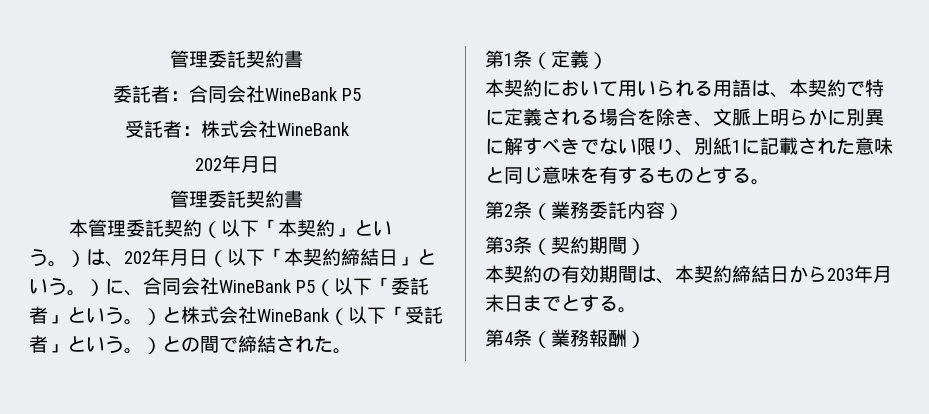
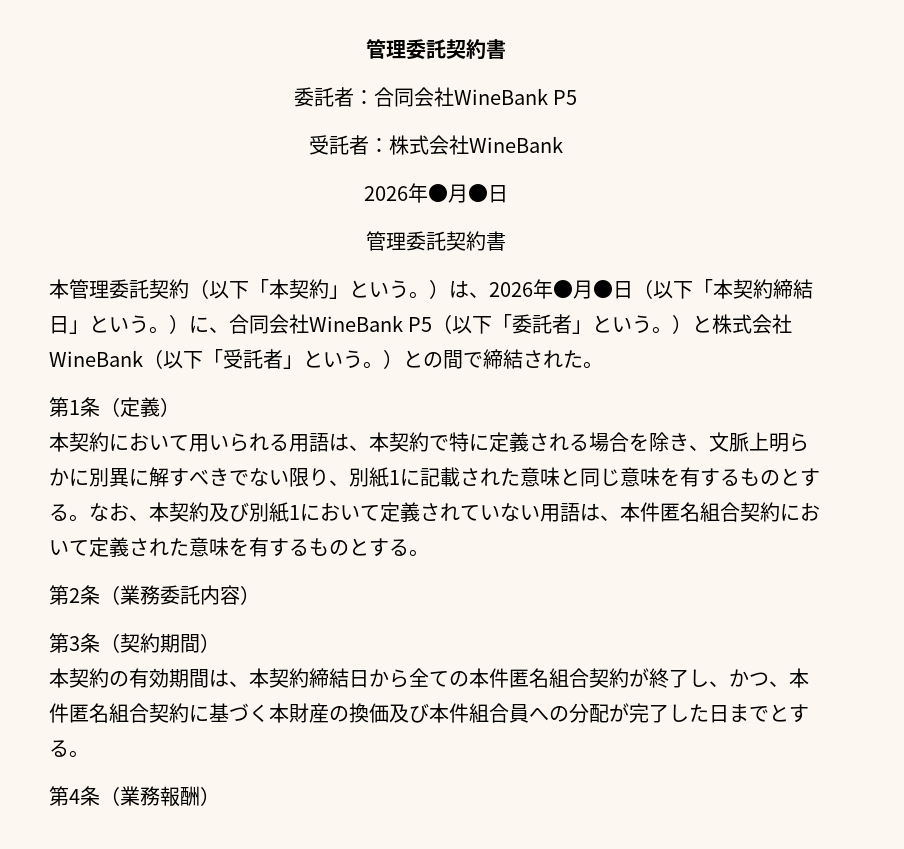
  受託者：株式会社WineBank
- 202年月日
+ 2026年●月●日
- 本管理委託契約（以下「本契約」という。）は、202年月日（以下「本契約締結日」という。）に、合同会社WineBank P5（以下「委託者」という。）と株式会社WineBank（以下「受託者」という。）との間で締結された。
+ 本管理委託契約（以下「本契約」という。）は、2026年●月●日（以下「本契約締結日」という。）に、合同会社WineBank P5（以下「委託者」という。）と株式会社WineBank（以下「受託者」という。）との間で締結された。
+ なお、本契約及び別紙1において定義されていない用語は、本件匿名組合契約において定義された意味を有するものとする。
- 本契約の有効期間は、本契約締結日から203年月末日までとする。
+ 本契約の有効期間は、本契約締結日から全ての本件匿名組合契約が終了し、かつ、本件匿名組合契約に基づく本財産の換価及び本件組合員への分配が完了した日までとする。

